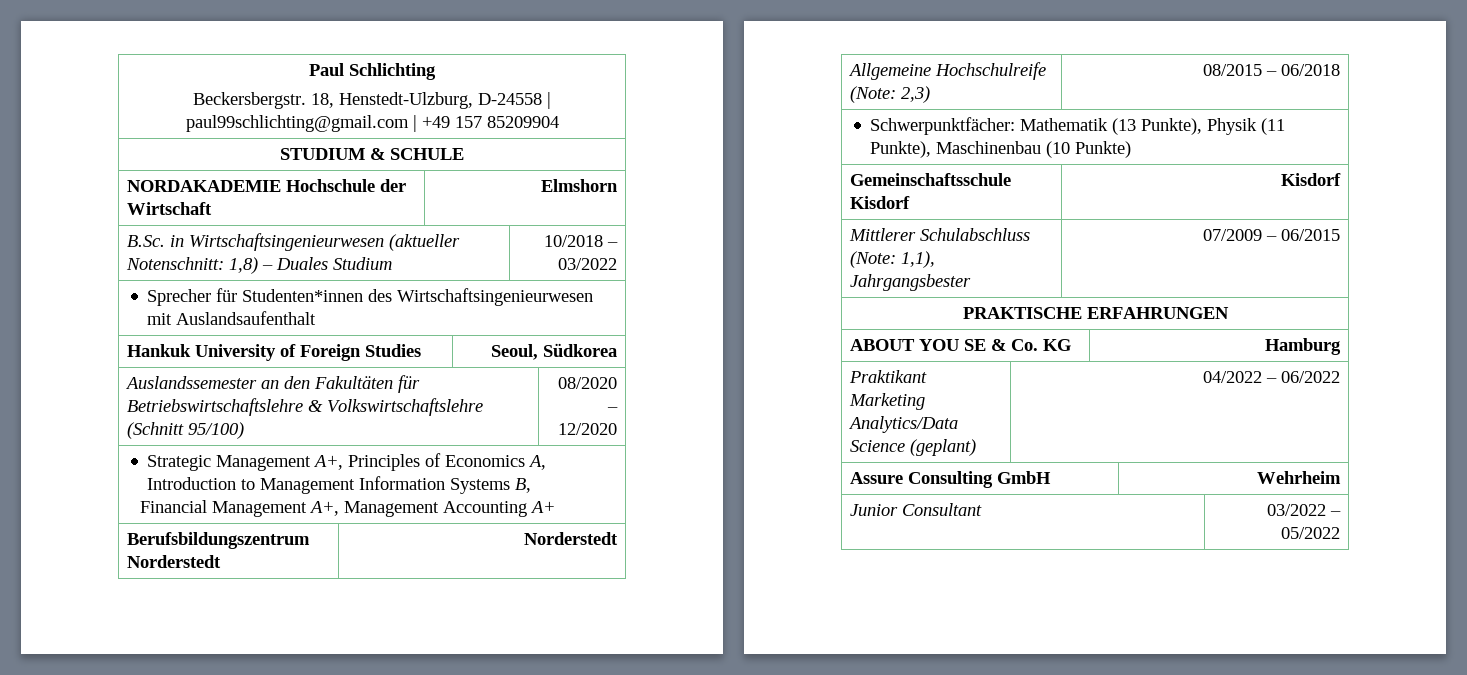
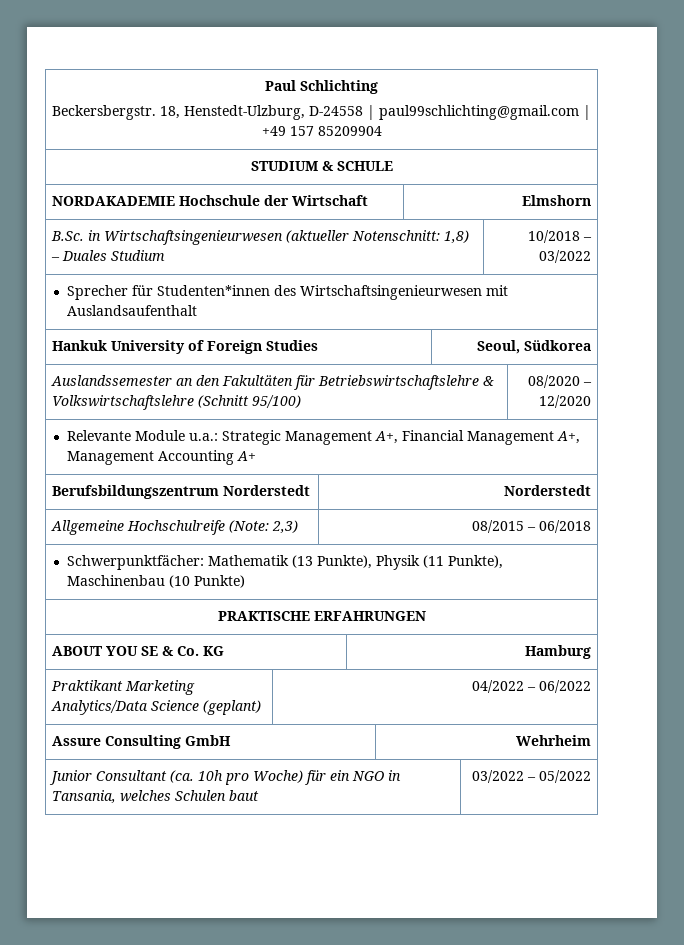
- Strategic Management A+, Principles of Economics A, Introduction to Management Information Systems B,
- Financial Management A+, Management Accounting A+
+ Relevante Module u.a.: Strategic Management A+, Financial Management A+, Management Accounting A+
- Gemeinschaftsschule Kisdorf | Kisdorf
- Mittlerer Schulabschluss (Note: 1,1), Jahrgangsbester | 07/2009 – 06/2015
- Junior Consultant | 03/2022 – 05/2022
+ Junior Consultant (ca. 10h pro Woche) für ein NGO in Tansania, welches Schulen baut | 03/2022 – 05/2022

